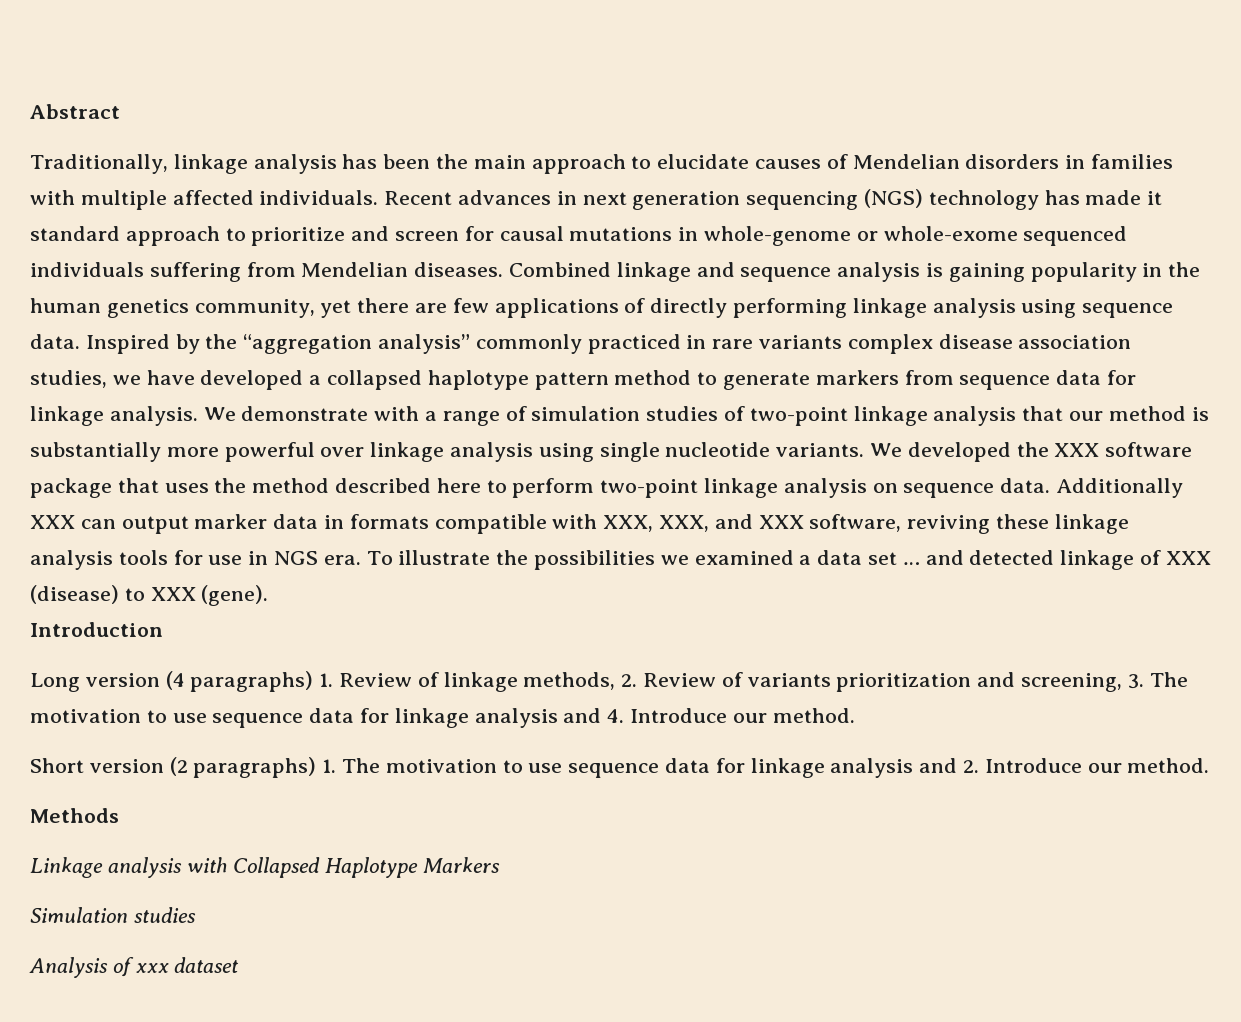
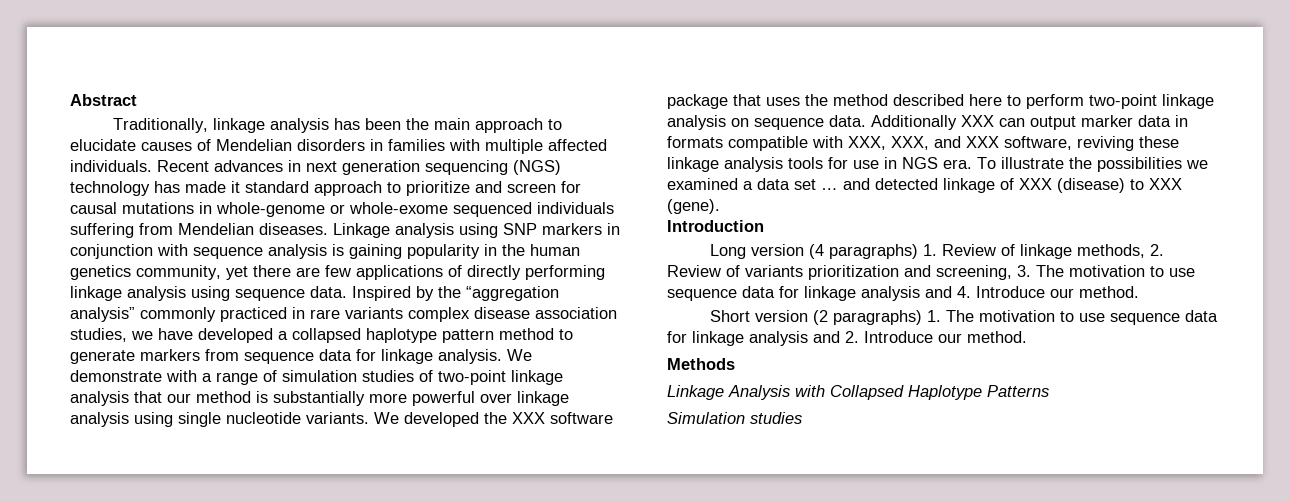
- Combined linkage and sequence analysis is gaining popularity in the human genetics community, yet there are few applications of directly performing linkage analysis using sequence data.
+ Linkage analysis using SNP markers in conjunction with sequence analysis is gaining popularity in the human genetics community, yet there are few applications of directly performing linkage analysis using sequence data.
- Linkage analysis with Collapsed Haplotype Markers
+ Linkage Analysis with Collapsed Haplotype Patterns
- Analysis of xxx dataset

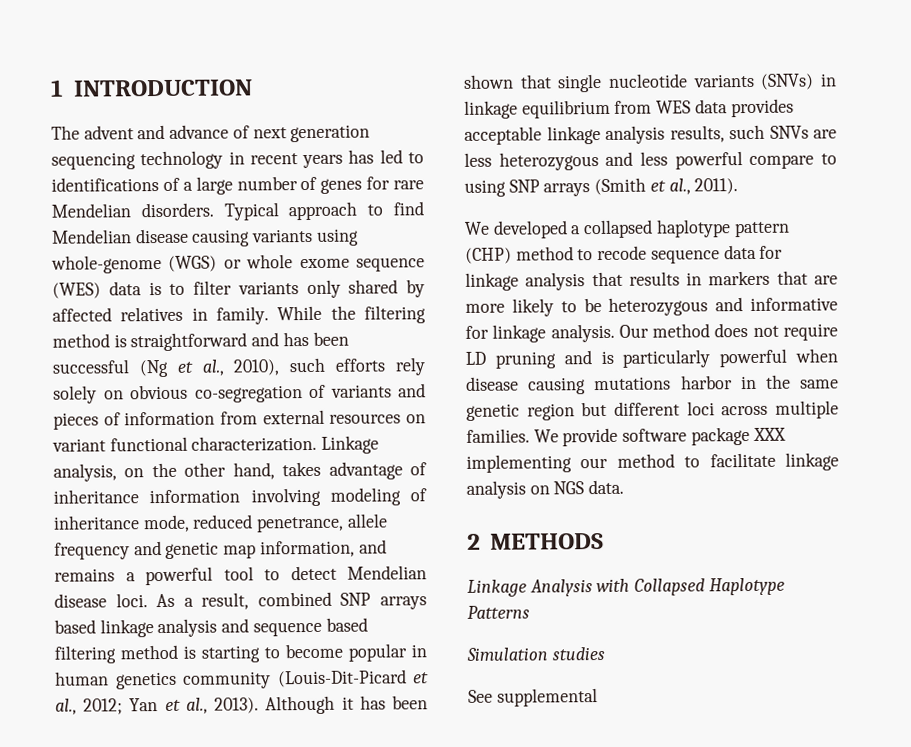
- Abstract
- Traditionally, linkage analysis has been the main approach to elucidate causes of Mendelian disorders in families with multiple affected individuals. Recent advances in next generation sequencing (NGS) technology has made it standard approach to prioritize and screen for causal mutations in whole-genome or whole-exome sequenced individuals suffering from Mendelian diseases. Linkage analysis using SNP markers in conjunction with sequence analysis is gaining popularity in the human genetics community, yet there are few applications of directly performing linkage analysis using sequence data. Inspired by the “aggregation analysis” commonly practiced in rare variants complex disease association studies, we have developed a collapsed haplotype pattern method to generate markers from sequence data for linkage analysis. We demonstrate with a range of simulation studies of two-point linkage analysis that our method is substantially more powerful over linkage analysis using single nucleotide variants. We developed the XXX software package that uses the method described here to perform two-point linkage analysis on sequence data. Additionally XXX can output marker data in formats compatible with XXX, XXX, and XXX software, reviving these linkage analysis tools for use in NGS era. To illustrate the possibilities we examined a data set … and detected linkage of XXX (disease) to XXX (gene).
- Introduction
- Long version (4 paragraphs) 1. Review of linkage methods, 2. Review of variants prioritization and screening, 3. The motivation to use sequence data for linkage analysis and 4. Introduce our method.
- Short version (2 paragraphs) 1. The motivation to use sequence data for linkage analysis and 2. Introduce our method.
- Methods
+ 1 INTRODUCTION
+ The advent and advance of next generation sequencing technology in recent years has led to identifications of a large number of genes for rare Mendelian disorders. Typical approach to find Mendelian disease causing variants using whole-genome (WGS) or whole exome sequence (WES) data is to filter variants only shared by affected relatives in family. While the filtering method is straightforward and has been successful (Ng et al., 2010), such efforts rely solely on obvious co-segregation of variants and pieces of information from external resources on variant functional characterization. Linkage analysis, on the other hand, takes advantage of inheritance information involving modeling of inheritance mode, reduced penetrance, allele frequency and genetic map information, and remains a powerful tool to detect Mendelian disease loci. As a result, combined SNP arrays based linkage analysis and sequence based filtering method is starting to become popular in human genetics community (Louis-Dit-Picard et al., 2012; Yan et al., 2013). Although it has been shown that single nucleotide variants (SNVs) in linkage equilibrium from WES data provides acceptable linkage analysis results, such SNVs are less heterozygous and less powerful compare to using SNP arrays (Smith et al., 2011).
+ We developed a collapsed haplotype pattern (CHP) method to recode sequence data for linkage analysis that results in markers that are more likely to be heterozygous and informative for linkage analysis. Our method does not require LD pruning and is particularly powerful when disease causing mutations harbor in the same genetic region but different loci across multiple families. We provide software package XXX implementing our method to facilitate linkage analysis on NGS data.
+ 2 METHODS
+ See supplemental

